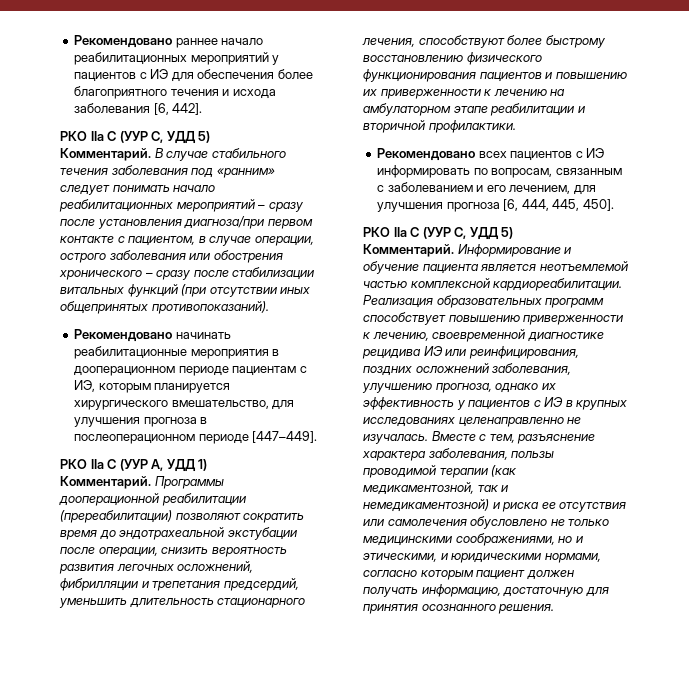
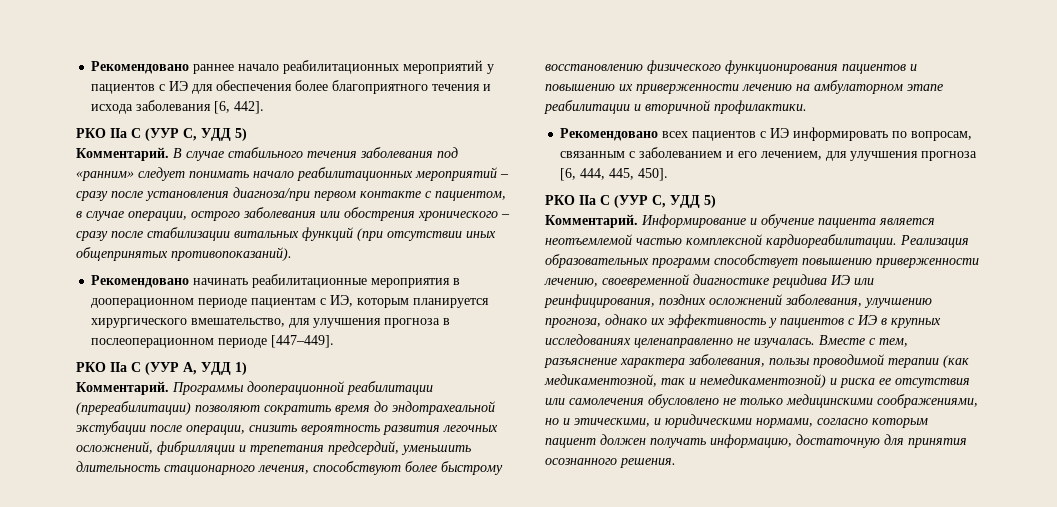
- Программы дооперационной реабилитации (пререабилитации) позволяют сократить время до эндотрахеальной экстубации после операции, снизить вероятность развития легочных осложнений, фибрилляции и трепетания предсердий, уменьшить длительность стационарного лечения, способствуют более быстрому восстановлению физического функционирования пациентов и повышению их приверженности к лечению на амбулаторном этапе реабилитации и вторичной профилактики.
+ Программы дооперационной реабилитации (пререабилитации) позволяют сократить время до эндотрахеальной экстубации после операции, снизить вероятность развития легочных осложнений, фибрилляции и трепетания предсердий, уменьшить длительность стационарного лечения, способствуют более быстрому восстановлению физического функционирования пациентов и повышению их приверженности лечению на амбулаторном этапе реабилитации и вторичной профилактики.
- Реализация образовательных программ способствует повышению приверженности к лечению, своевременной диагностике рецидива ИЭ или реинфицирования, поздних осложнений заболевания, улучшению прогноза, однако их эффективность у пациентов с ИЭ в крупных исследованиях целенаправленно не изучалась.
+ Реализация образовательных программ способствует повышению приверженности лечению, своевременной диагностике рецидива ИЭ или реинфицирования, поздних осложнений заболевания, улучшению прогноза, однако их эффективность у пациентов с ИЭ в крупных исследованиях целенаправленно не изучалась.

